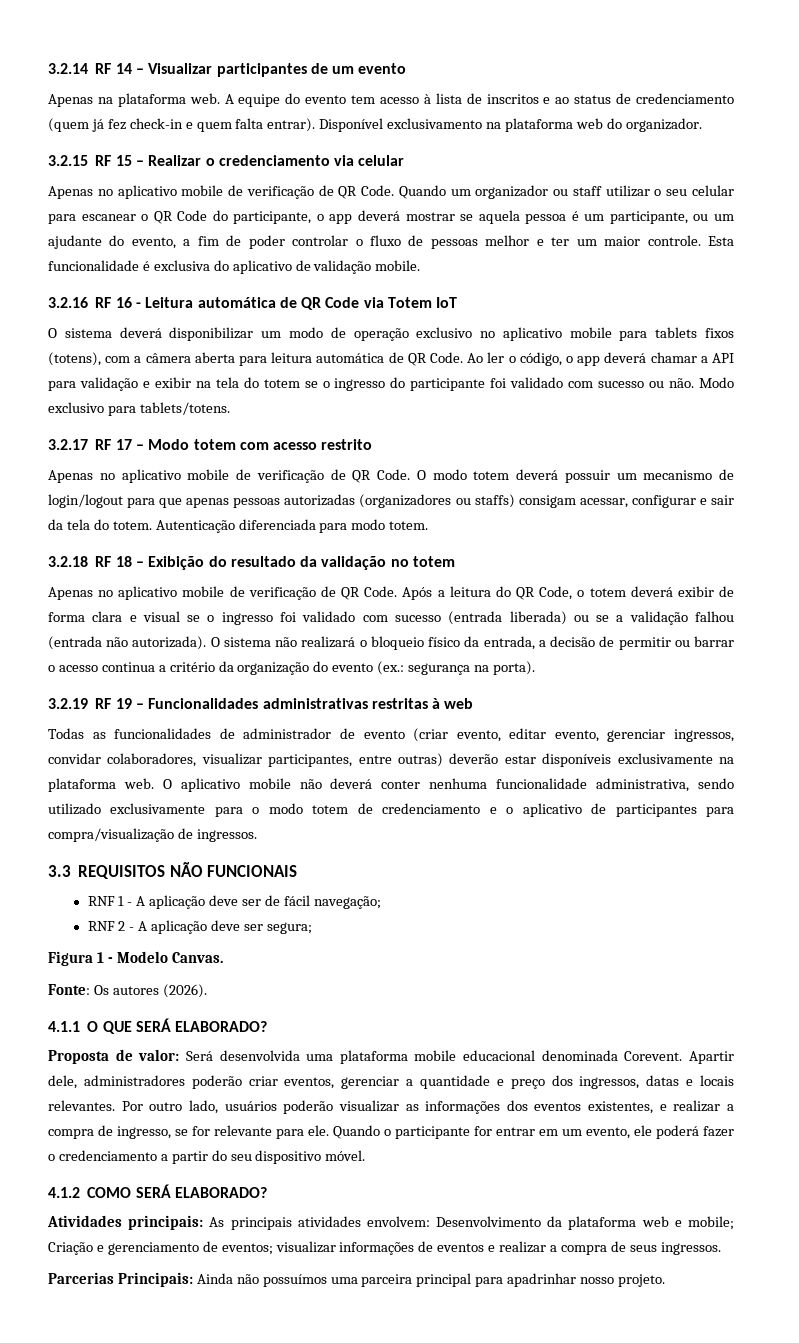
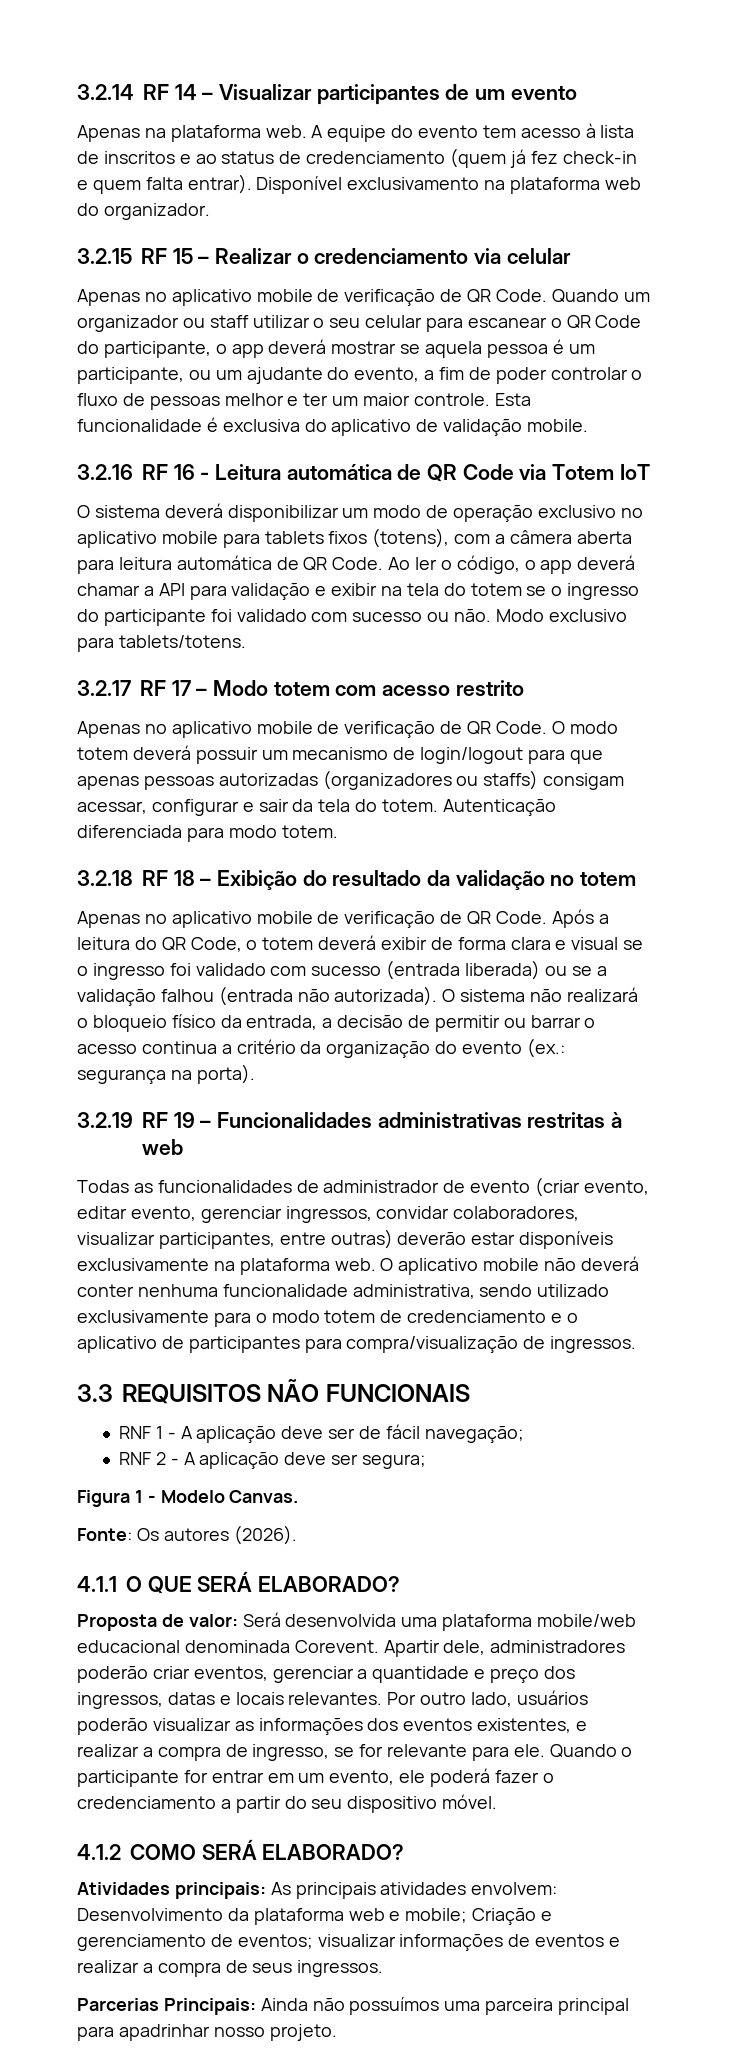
- Proposta de valor: Será desenvolvida uma plataforma mobile educacional denominada Corevent.
+ Proposta de valor: Será desenvolvida uma plataforma mobile/web educacional denominada Corevent.

